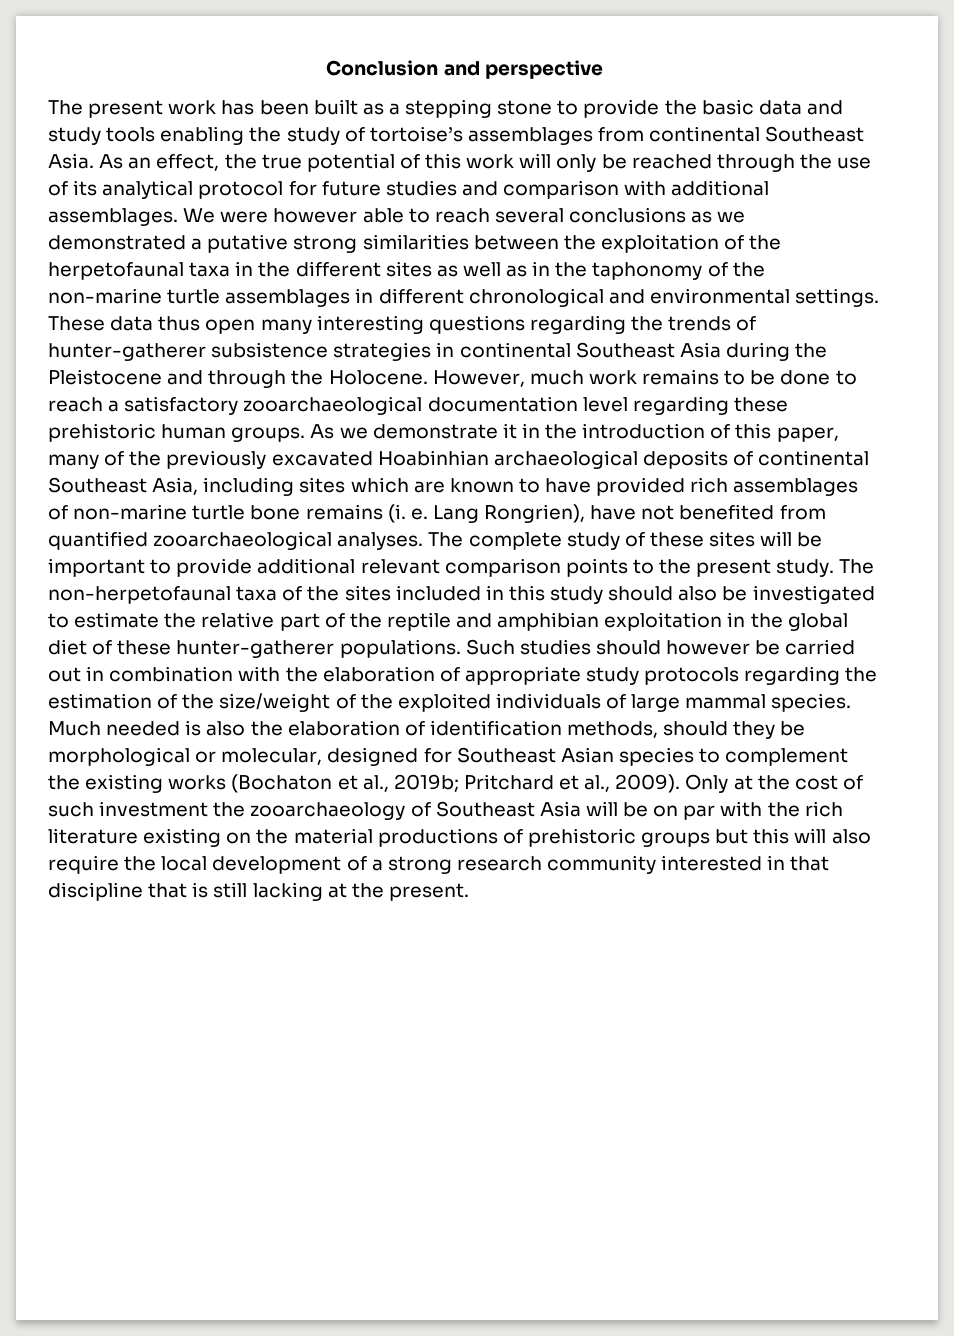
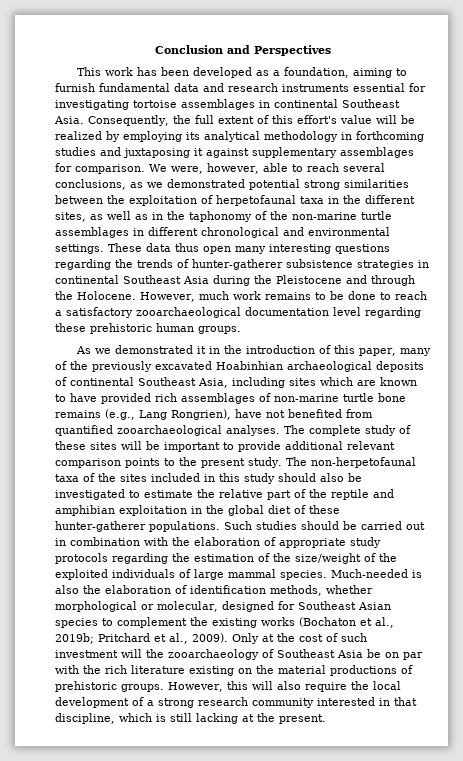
- Conclusion and perspective
- The present work has been built as a stepping stone to provide the basic data and study tools enabling the study of tortoise’s assemblages from continental Southeast Asia. As an effect, the true potential of this work will only be reached through the use of its analytical protocol for future studies and comparison with additional assemblages. We were however able to reach several conclusions as we demonstrated a putative strong similarities between the exploitation of the herpetofaunal taxa in the different sites as well as in the taphonomy of the non-marine turtle assemblages in different chronological and environmental settings.
+ Conclusion and Perspectives
+ This work has been developed as a foundation, aiming to furnish fundamental data and research instruments essential for investigating tortoise assemblages in continental Southeast Asia. Consequently, the full extent of this effort's value will be realized by employing its analytical methodology in forthcoming studies and juxtaposing it against supplementary assemblages for comparison. We were, however, able to reach several conclusions, as we demonstrated potential strong similarities between the exploitation of herpetofaunal taxa in the different sites, as well as in the taphonomy of the non-marine turtle assemblages in different chronological and environmental settings.
- However, much work remains to be done to reach a satisfactory zooarchaeological documentation level regarding these prehistoric human groups. As we demonstrate it in the introduction of this paper, many of the previously excavated Hoabinhian archaeological deposits of continental Southeast Asia, including sites which are known to have provided rich assemblages of non-marine turtle bone remains (i. e. Lang Rongrien), have not benefited from quantified zooarchaeological analyses.
+ However, much work remains to be done to reach a satisfactory zooarchaeological documentation level regarding these prehistoric human groups.
+ As we demonstrated it in the introduction of this paper, many of the previously excavated Hoabinhian archaeological deposits of continental Southeast Asia, including sites which are known to have provided rich assemblages of non-marine turtle bone remains (e.g., Lang Rongrien), have not benefited from quantified zooarchaeological analyses.
- Such studies should however be carried out in combination with the elaboration of appropriate study protocols regarding the estimation of the size/weight of the exploited individuals of large mammal species.
+ Such studies should be carried out in combination with the elaboration of appropriate study protocols regarding the estimation of the size/weight of the exploited individuals of large mammal species.
- Much needed is also the elaboration of identification methods, should they be morphological or molecular, designed for Southeast Asian species to complement the existing works (Bochaton et al., 2019b; Pritchard et al., 2009).
+ Much-needed is also the elaboration of identification methods, whether morphological or molecular, designed for Southeast Asian species to complement the existing works (Bochaton et al., 2019b; Pritchard et al., 2009).
- Only at the cost of such investment the zooarchaeology of Southeast Asia will be on par with the rich literature existing on the material productions of prehistoric groups but this will also require the local development of a strong research community interested in that discipline that is still lacking at the present.
+ Only at the cost of such investment will the zooarchaeology of Southeast Asia be on par with the rich literature existing on the material productions of prehistoric groups. However, this will also require the local development of a strong research community interested in that discipline, which is still lacking at the present.

